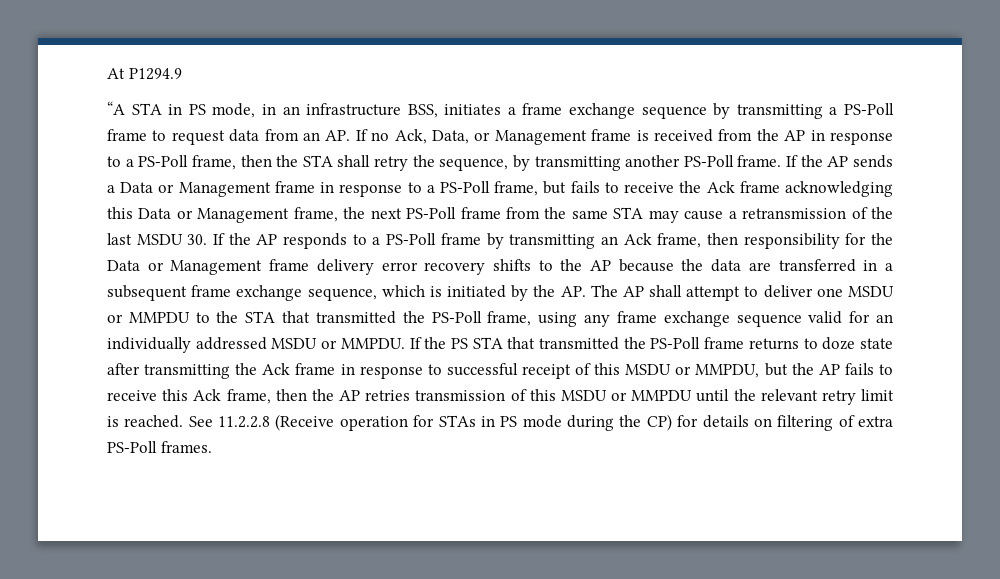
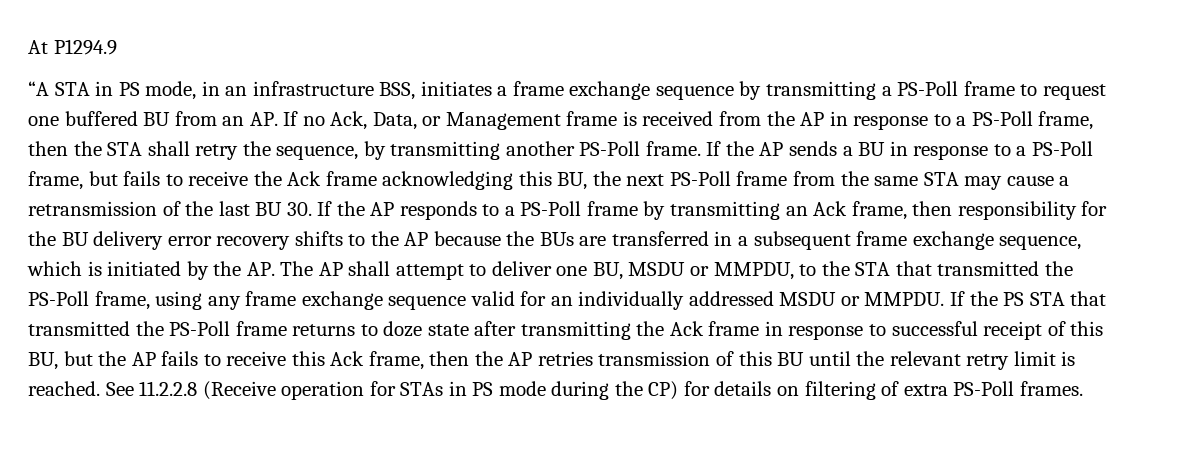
- “A STA in PS mode, in an infrastructure BSS, initiates a frame exchange sequence by transmitting a PS-Poll frame to request data from an AP. If no Ack, Data, or Management frame is received from the AP in response to a PS-Poll frame, then the STA shall retry the sequence, by transmitting another PS-Poll frame.
+ “A STA in PS mode, in an infrastructure BSS, initiates a frame exchange sequence by transmitting a PS-Poll frame to request one buffered BU from an AP. If no Ack, Data, or Management frame is received from the AP in response to a PS-Poll frame, then the STA shall retry the sequence, by transmitting another PS-Poll frame.
- If the AP sends a Data or Management frame in response to a PS-Poll frame, but fails to receive the Ack frame acknowledging this Data or Management frame, the next PS-Poll frame from the same STA may cause a retransmission of the last MSDU 30. If the AP responds to a PS-Poll frame by transmitting an Ack frame, then responsibility for the Data or Management frame delivery error recovery shifts to the AP because the data are transferred in a subsequent frame exchange sequence, which is initiated by the AP. The AP shall attempt to deliver one MSDU or MMPDU to the STA that transmitted the PS-Poll frame, using any frame exchange sequence valid for an individually addressed MSDU or MMPDU.
+ If the AP sends a BU in response to a PS-Poll frame, but fails to receive the Ack frame acknowledging this BU, the next PS-Poll frame from the same STA may cause a retransmission of the last BU 30. If the AP responds to a PS-Poll frame by transmitting an Ack frame, then responsibility for the BU delivery error recovery shifts to the AP because the BUs are transferred in a subsequent frame exchange sequence, which is initiated by the AP. The AP shall attempt to deliver one BU, MSDU or MMPDU, to the STA that transmitted the PS-Poll frame, using any frame exchange sequence valid for an individually addressed MSDU or MMPDU.
- If the PS STA that transmitted the PS-Poll frame returns to doze state after transmitting the Ack frame in response to successful receipt of this MSDU or MMPDU, but the AP fails to receive this Ack frame, then the AP retries transmission of this MSDU or MMPDU until the relevant retry limit is reached.
+ If the PS STA that transmitted the PS-Poll frame returns to doze state after transmitting the Ack frame in response to successful receipt of this BU, but the AP fails to receive this Ack frame, then the AP retries transmission of this BU until the relevant retry limit is reached.

